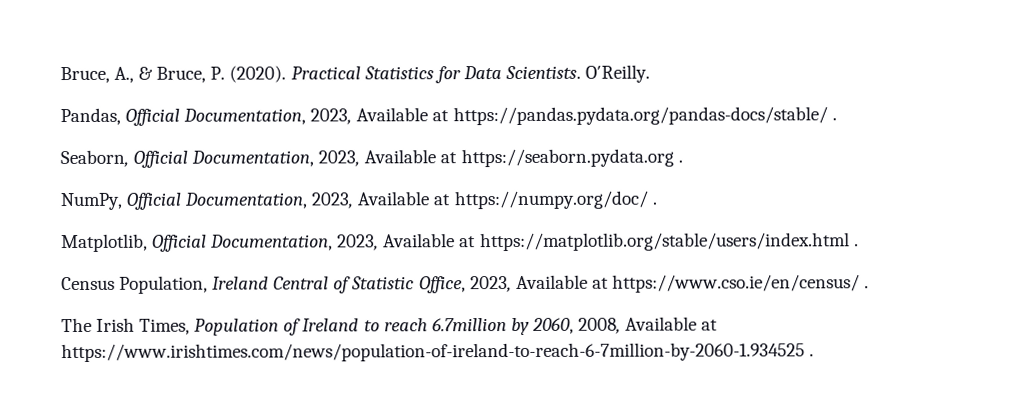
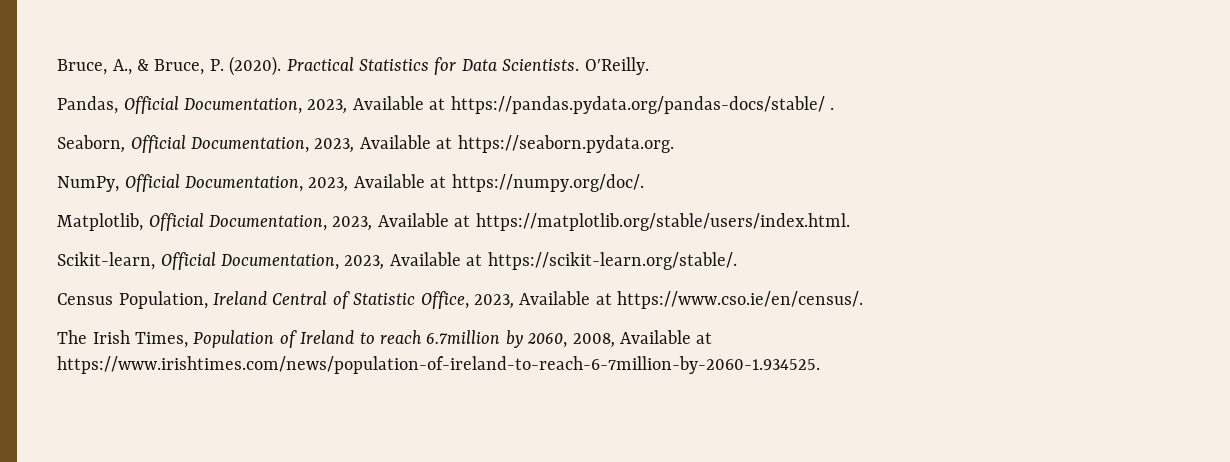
- Seaborn, Official Documentation, 2023, Available at https://seaborn.pydata.org .
+ Seaborn, Official Documentation, 2023, Available at https://seaborn.pydata.org.
- NumPy, Official Documentation, 2023, Available at https://numpy.org/doc/ .
+ NumPy, Official Documentation, 2023, Available at https://numpy.org/doc/.
- Matplotlib, Official Documentation, 2023, Available at https://matplotlib.org/stable/users/index.html .
+ Matplotlib, Official Documentation, 2023, Available at https://matplotlib.org/stable/users/index.html.
+ Scikit-learn, Official Documentation, 2023, Available at https://scikit-learn.org/stable/.
- Census Population, Ireland Central of Statistic Office, 2023, Available at https://www.cso.ie/en/census/ .
+ Census Population, Ireland Central of Statistic Office, 2023, Available at https://www.cso.ie/en/census/.
- The Irish Times, Population of Ireland to reach 6.7million by 2060, 2008, Available at https://www.irishtimes.com/news/population-of-ireland-to-reach-6-7million-by-2060-1.934525 .
+ The Irish Times, Population of Ireland to reach 6.7million by 2060, 2008, Available at https://www.irishtimes.com/news/population-of-ireland-to-reach-6-7million-by-2060-1.934525.

